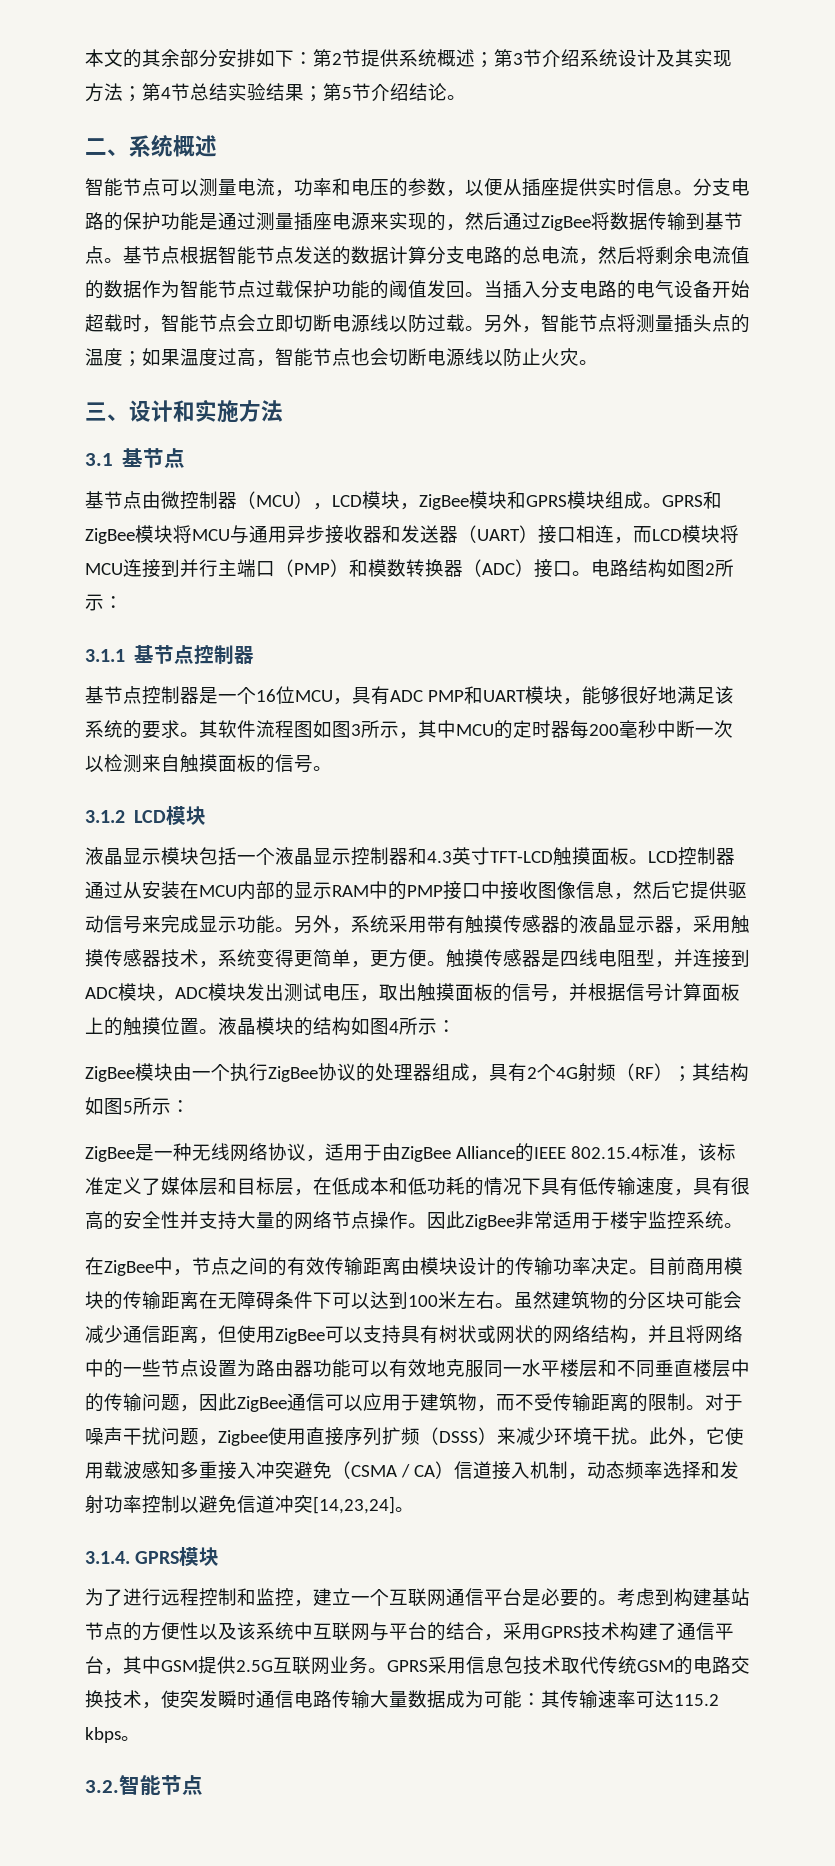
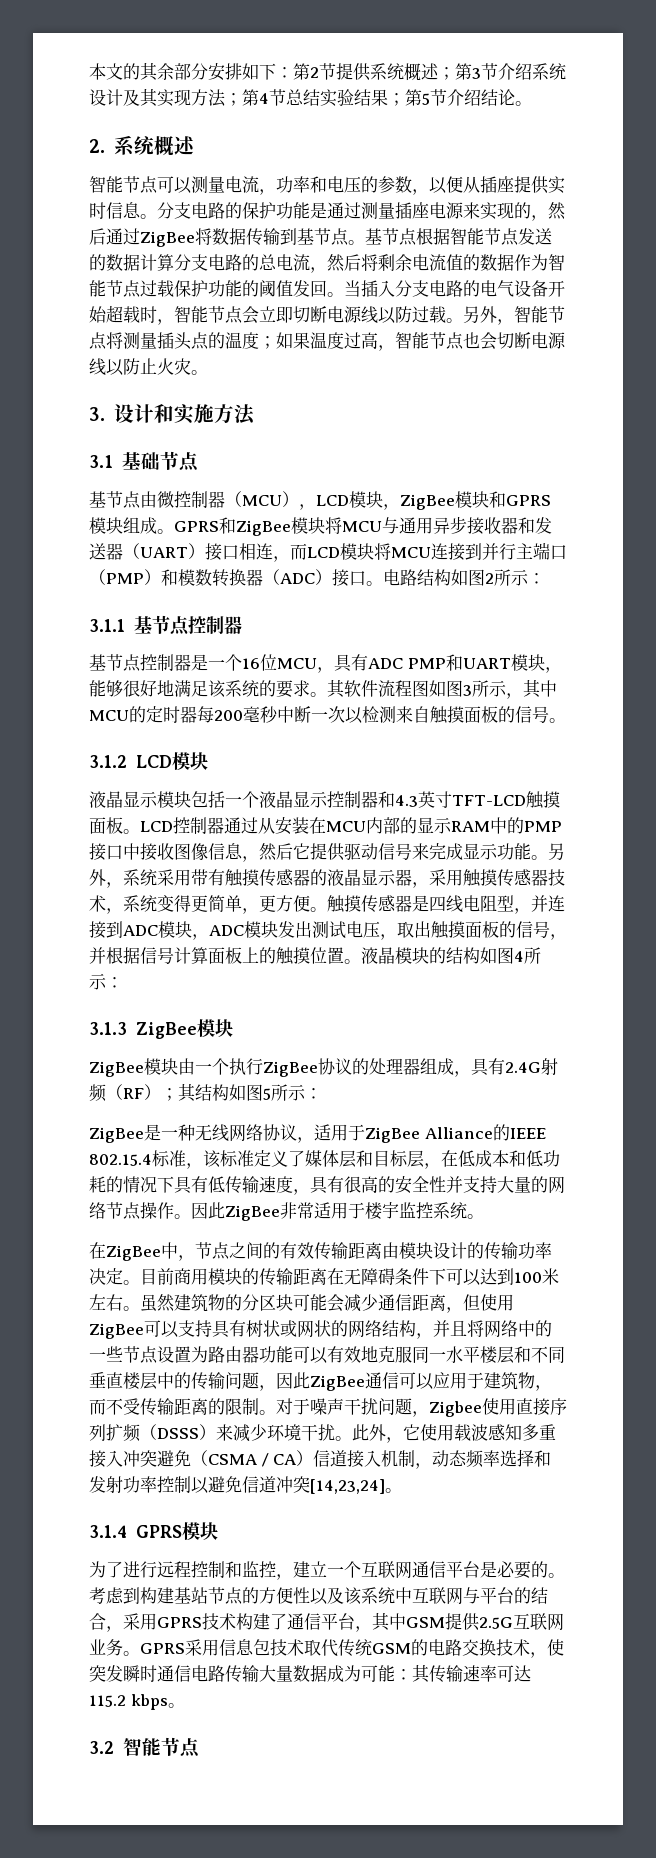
- 二、系统概述
+ 2.系统概述
- 三、设计和实施方法
+ 3.设计和实施方法
- 3.1基节点
+ 3.1基础节点
+ 3.1.3 ZigBee模块
- ZigBee模块由一个执行ZigBee协议的处理器组成，具有2个4G射频（RF）；其结构如图5所示：
+ ZigBee模块由一个执行ZigBee协议的处理器组成，具有2.4G射频（RF）；其结构如图5所示：
- ZigBee是一种无线网络协议，适用于由ZigBee Alliance的IEEE 802.15.4标准，该标准定义了媒体层和目标层，在低成本和低功耗的情况下具有低传输速度，具有很高的安全性并支持大量的网络节点操作。
+ ZigBee是一种无线网络协议，适用于ZigBee Alliance的IEEE 802.15.4标准，该标准定义了媒体层和目标层，在低成本和低功耗的情况下具有低传输速度，具有很高的安全性并支持大量的网络节点操作。
- 3.1.4. GPRS模块
+ 3.1.4 GPRS模块
- 3.2.智能节点
+ 3.2智能节点

